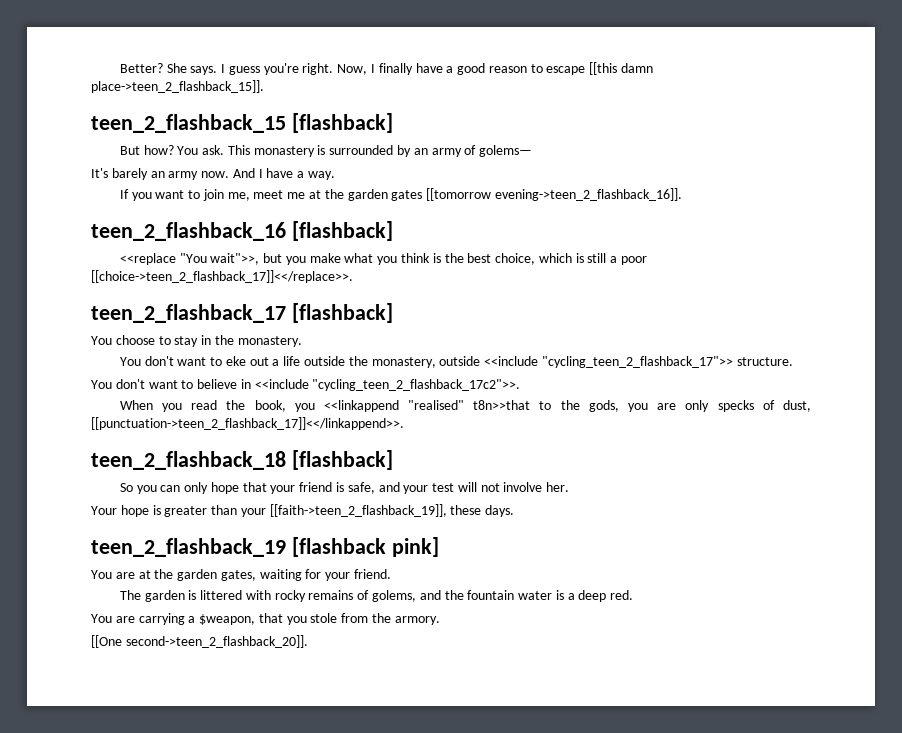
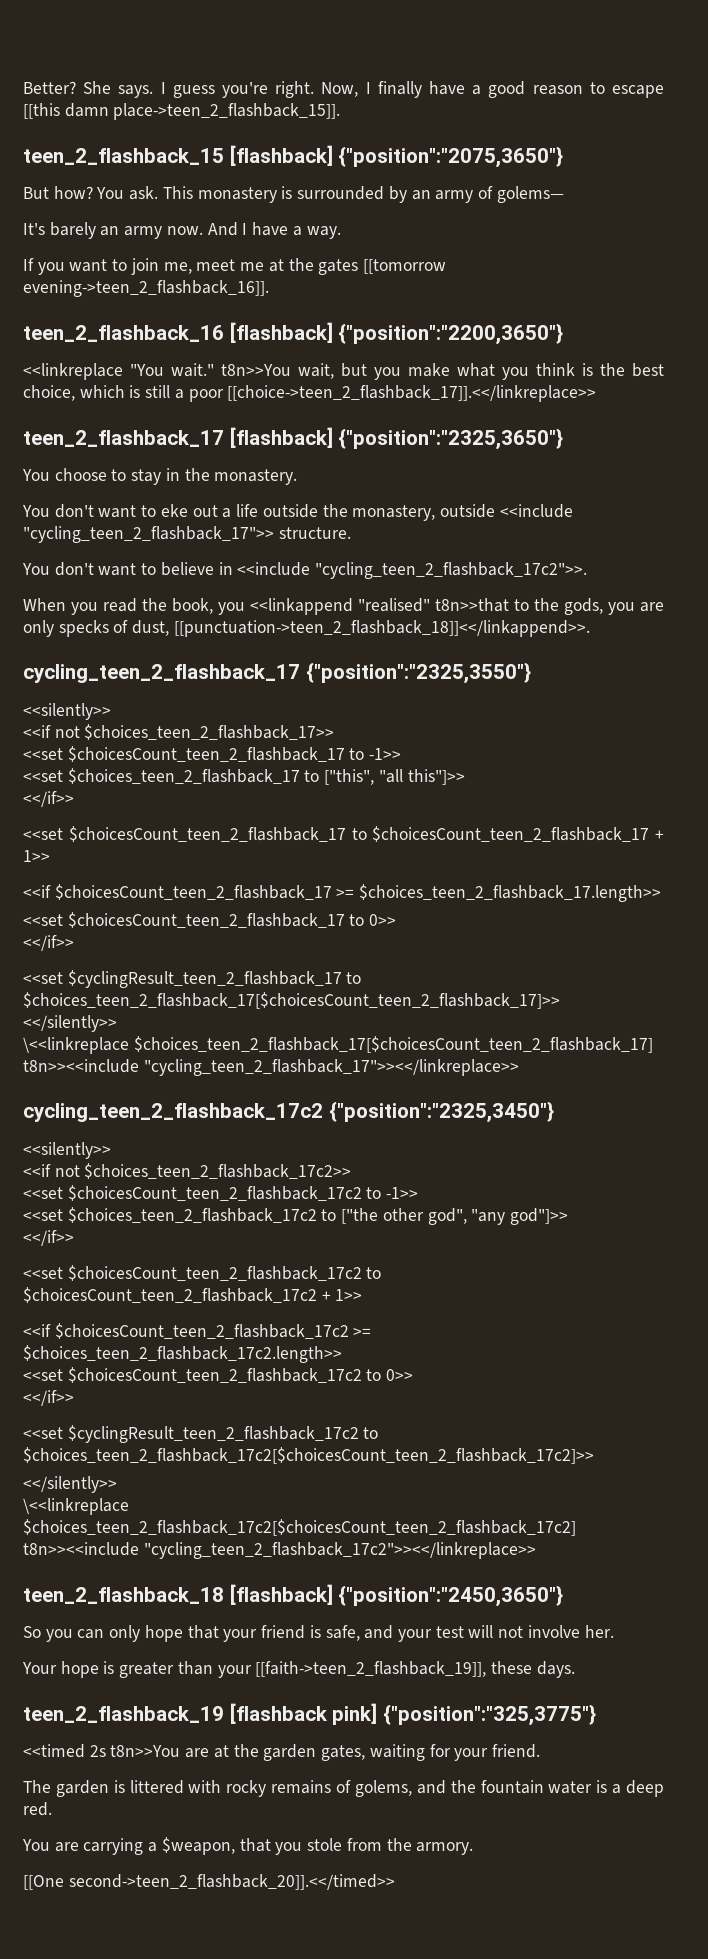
- teen_2_flashback_15 [flashback]
+ teen_2_flashback_15 [flashback] {"position":"2075,3650"}
- If you want to join me, meet me at the garden gates [[tomorrow evening->teen_2_flashback_16]].
+ If you want to join me, meet me at the gates [[tomorrow evening->teen_2_flashback_16]].
- teen_2_flashback_16 [flashback]
- <<replace "You wait">>, but you make what you think is the best choice, which is still a poor [[choice->teen_2_flashback_17]]<</replace>>.
+ teen_2_flashback_16 [flashback] {"position":"2200,3650"}
+ <<linkreplace "You wait." t8n>>You wait, but you make what you think is the best choice, which is still a poor [[choice->teen_2_flashback_17]].<</linkreplace>>
- teen_2_flashback_17 [flashback]
+ teen_2_flashback_17 [flashback] {"position":"2325,3650"}
- When you read the book, you <<linkappend "realised" t8n>>that to the gods, you are only specks of dust, [[punctuation->teen_2_flashback_17]]<</linkappend>>.
+ When you read the book, you <<linkappend "realised" t8n>>that to the gods, you are only specks of dust, [[punctuation->teen_2_flashback_18]]<</linkappend>>.
+ cycling_teen_2_flashback_17 {"position":"2325,3550"}
+ <<silently>>
+ <<if not $choices_teen_2_flashback_17>>
+ <<set $choicesCount_teen_2_flashback_17 to -1>>
+ <<set $choices_teen_2_flashback_17 to ["this", "all this"]>>
+ <</if>>
+ <<set $choicesCount_teen_2_flashback_17 to $choicesCount_teen_2_flashback_17 + 1>>
+ <<if $choicesCount_teen_2_flashback_17 >= $choices_teen_2_flashback_17.length>>
+ <<set $choicesCount_teen_2_flashback_17 to 0>>
+ <</if>>
+ <<set $cyclingResult_teen_2_flashback_17 to $choices_teen_2_flashback_17[$choicesCount_teen_2_flashback_17]>>
+ <</silently>>
+ \<<linkreplace $choices_teen_2_flashback_17[$choicesCount_teen_2_flashback_17] t8n>><<include "cycling_teen_2_flashback_17">><</linkreplace>>
+ cycling_teen_2_flashback_17c2 {"position":"2325,3450"}
+ <<silently>>
+ <<if not $choices_teen_2_flashback_17c2>>
+ <<set $choicesCount_teen_2_flashback_17c2 to -1>>
+ <<set $choices_teen_2_flashback_17c2 to ["the other god", "any god"]>>
+ <</if>>
+ <<set $choicesCount_teen_2_flashback_17c2 to $choicesCount_teen_2_flashback_17c2 + 1>>
+ <<if $choicesCount_teen_2_flashback_17c2 >= $choices_teen_2_flashback_17c2.length>>
+ <<set $choicesCount_teen_2_flashback_17c2 to 0>>
+ <</if>>
+ <<set $cyclingResult_teen_2_flashback_17c2 to $choices_teen_2_flashback_17c2[$choicesCount_teen_2_flashback_17c2]>>
+ <</silently>>
+ \<<linkreplace $choices_teen_2_flashback_17c2[$choicesCount_teen_2_flashback_17c2] t8n>><<include "cycling_teen_2_flashback_17c2">><</linkreplace>>
- teen_2_flashback_18 [flashback]
+ teen_2_flashback_18 [flashback] {"position":"2450,3650"}
- teen_2_flashback_19 [flashback pink]
- You are at the garden gates, waiting for your friend.
+ teen_2_flashback_19 [flashback pink] {"position":"325,3775"}
+ <<timed 2s t8n>>You are at the garden gates, waiting for your friend.
- [[One second->teen_2_flashback_20]].
+ [[One second->teen_2_flashback_20]].<</timed>>

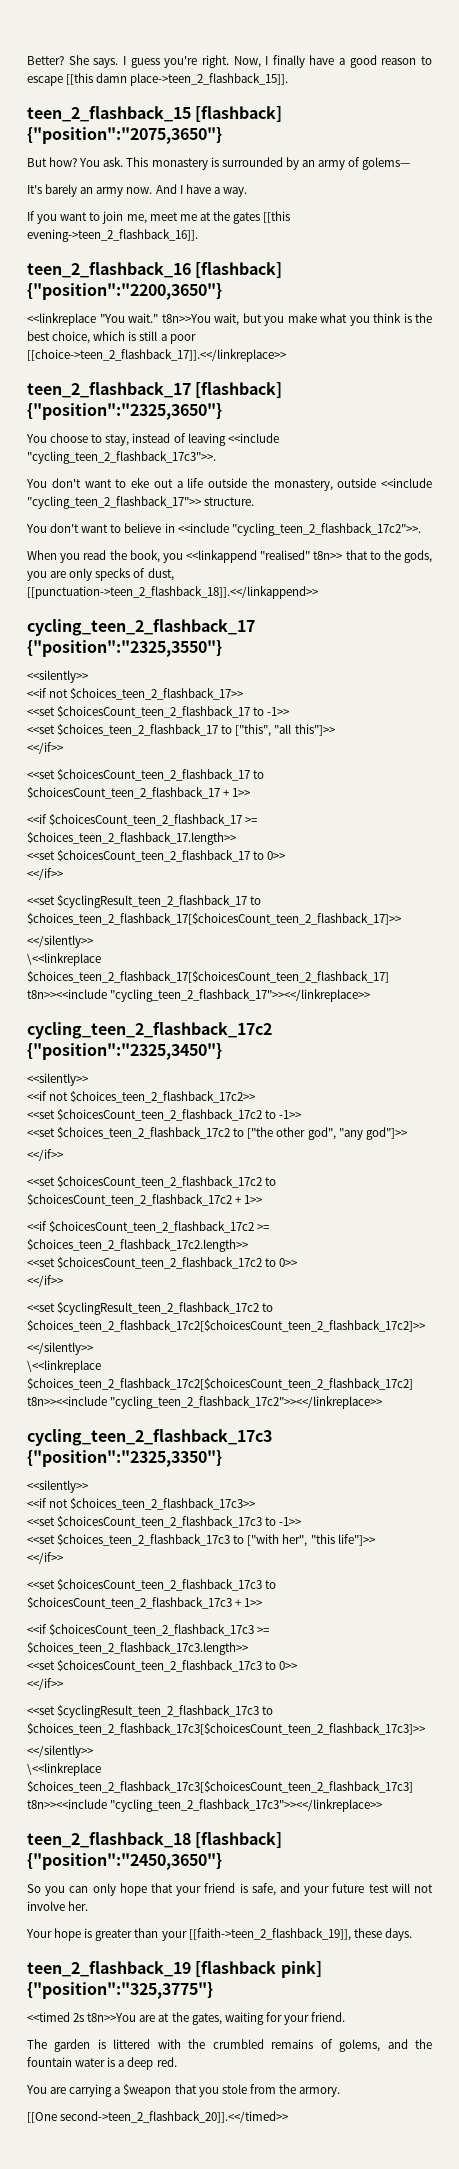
- If you want to join me, meet me at the gates [[tomorrow evening->teen_2_flashback_16]].
+ If you want to join me, meet me at the gates [[this evening->teen_2_flashback_16]].
- You choose to stay in the monastery.
+ You choose to stay, instead of leaving <<include "cycling_teen_2_flashback_17c3">>.
- When you read the book, you <<linkappend "realised" t8n>>that to the gods, you are only specks of dust, [[punctuation->teen_2_flashback_18]]<</linkappend>>.
+ When you read the book, you <<linkappend "realised" t8n>> that to the gods, you are only specks of dust, [[punctuation->teen_2_flashback_18]].<</linkappend>>
+ cycling_teen_2_flashback_17c3 {"position":"2325,3350"}
+ <<silently>>
+ <<if not $choices_teen_2_flashback_17c3>>
+ <<set $choicesCount_teen_2_flashback_17c3 to -1>>
+ <<set $choices_teen_2_flashback_17c3 to ["with her", "this life"]>>
+ <</if>>
+ <<set $choicesCount_teen_2_flashback_17c3 to $choicesCount_teen_2_flashback_17c3 + 1>>
+ <<if $choicesCount_teen_2_flashback_17c3 >= $choices_teen_2_flashback_17c3.length>>
+ <<set $choicesCount_teen_2_flashback_17c3 to 0>>
+ <</if>>
+ <<set $cyclingResult_teen_2_flashback_17c3 to $choices_teen_2_flashback_17c3[$choicesCount_teen_2_flashback_17c3]>>
+ <</silently>>
+ \<<linkreplace $choices_teen_2_flashback_17c3[$choicesCount_teen_2_flashback_17c3] t8n>><<include "cycling_teen_2_flashback_17c3">><</linkreplace>>
- So you can only hope that your friend is safe, and your test will not involve her.
+ So you can only hope that your friend is safe, and your future test will not involve her.
- <<timed 2s t8n>>You are at the garden gates, waiting for your friend.
+ <<timed 2s t8n>>You are at the gates, waiting for your friend.
- The garden is littered with rocky remains of golems, and the fountain water is a deep red.
+ The garden is littered with the crumbled remains of golems, and the fountain water is a deep red.
- You are carrying a $weapon, that you stole from the armory.
+ You are carrying a $weapon that you stole from the armory.

